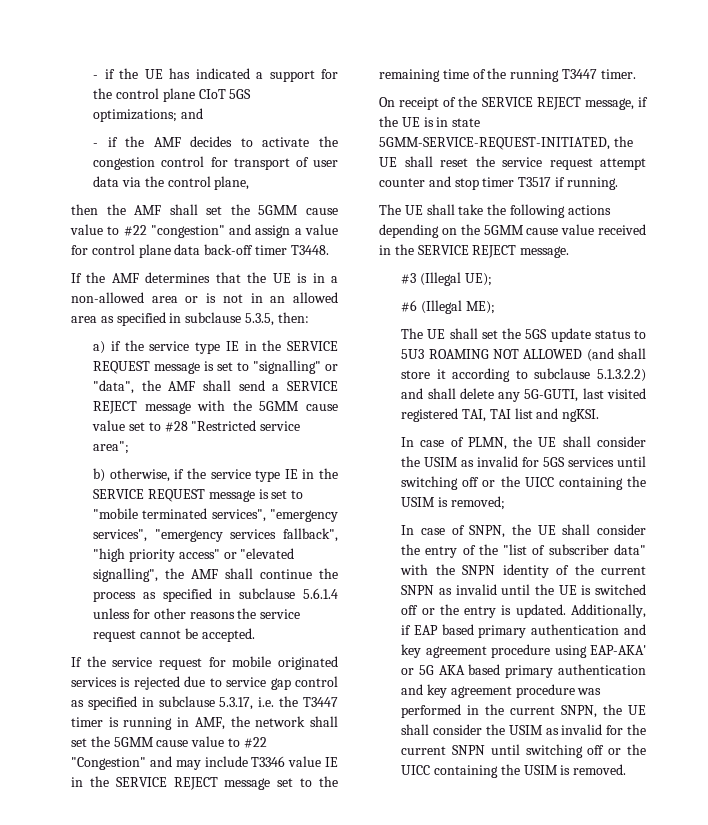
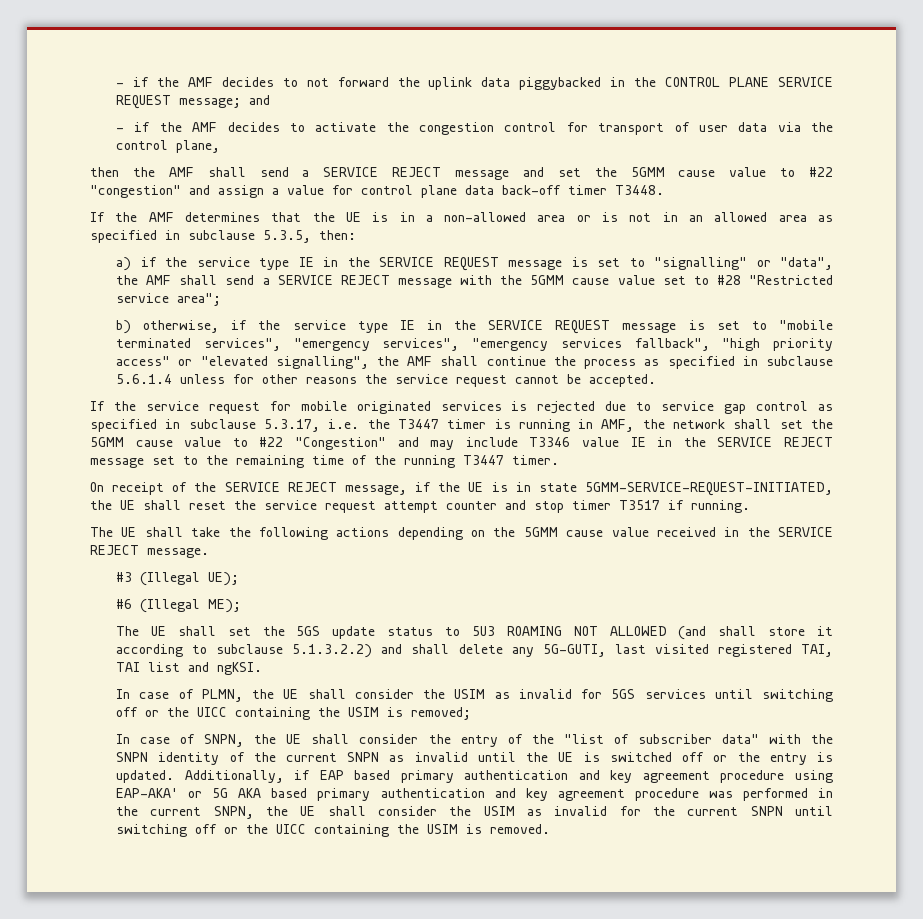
- - if the UE has indicated a support for the control plane CIoT 5GS optimizations; and
+ - if the AMF decides to not forward the uplink data piggybacked in the CONTROL PLANE SERVICE REQUEST message; and
- then the AMF shall set the 5GMM cause value to #22 "congestion" and assign a value for control plane data back-off timer T3448.
+ then the AMF shall send a SERVICE REJECT message and set the 5GMM cause value to #22 "congestion" and assign a value for control plane data back-off timer T3448.

